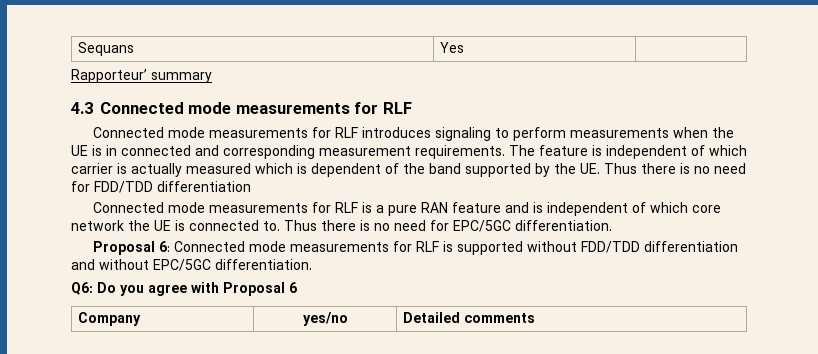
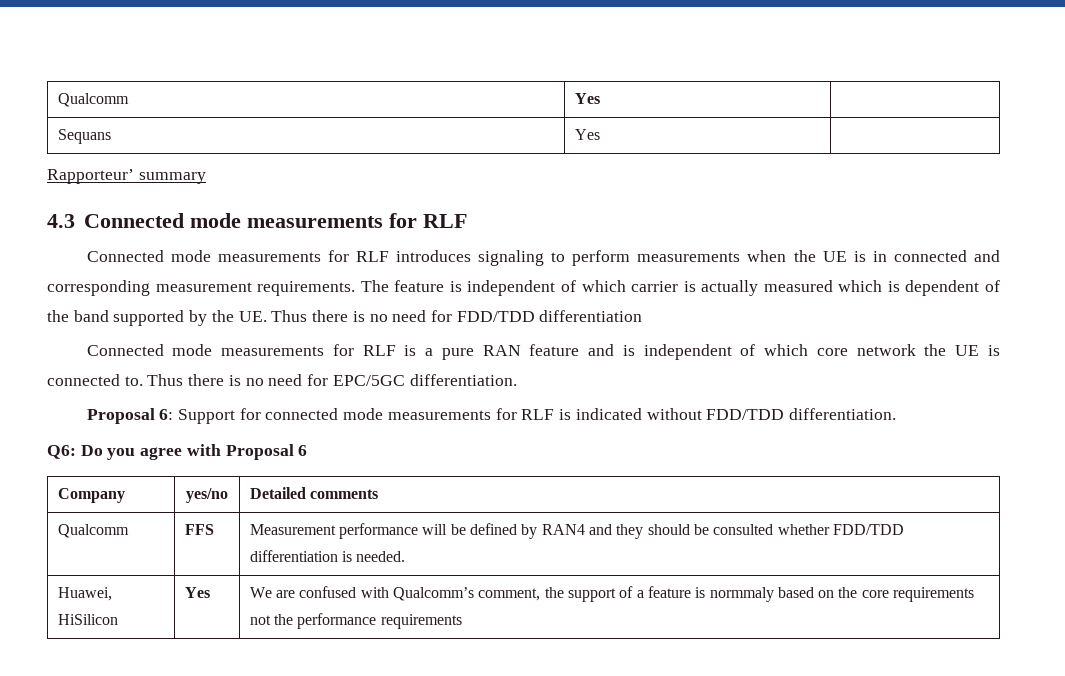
+ Qualcomm | Yes |
- Proposal 6: Connected mode measurements for RLF is supported without FDD/TDD differentiation and without EPC/5GC differentiation.
+ Proposal 6: Support for connected mode measurements for RLF is indicated without FDD/TDD differentiation.
+ Qualcomm | FFS | Measurement performance will be defined by RAN4 and they should be consulted whether FDD/TDD differentiation is needed.
+ Huawei, HiSilicon | Yes | We are confused with Qualcomm’s comment, the support of a feature is normmaly based on the core requirements not the performance requirements

